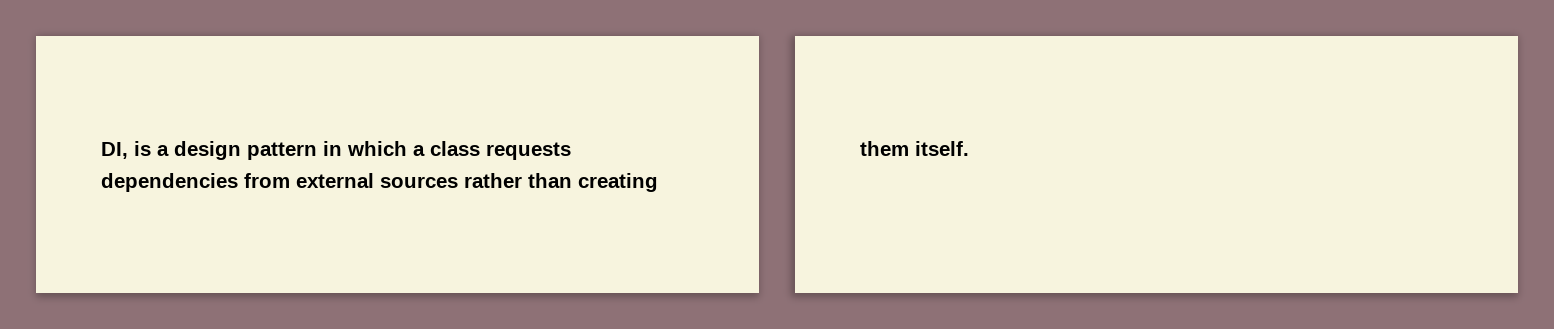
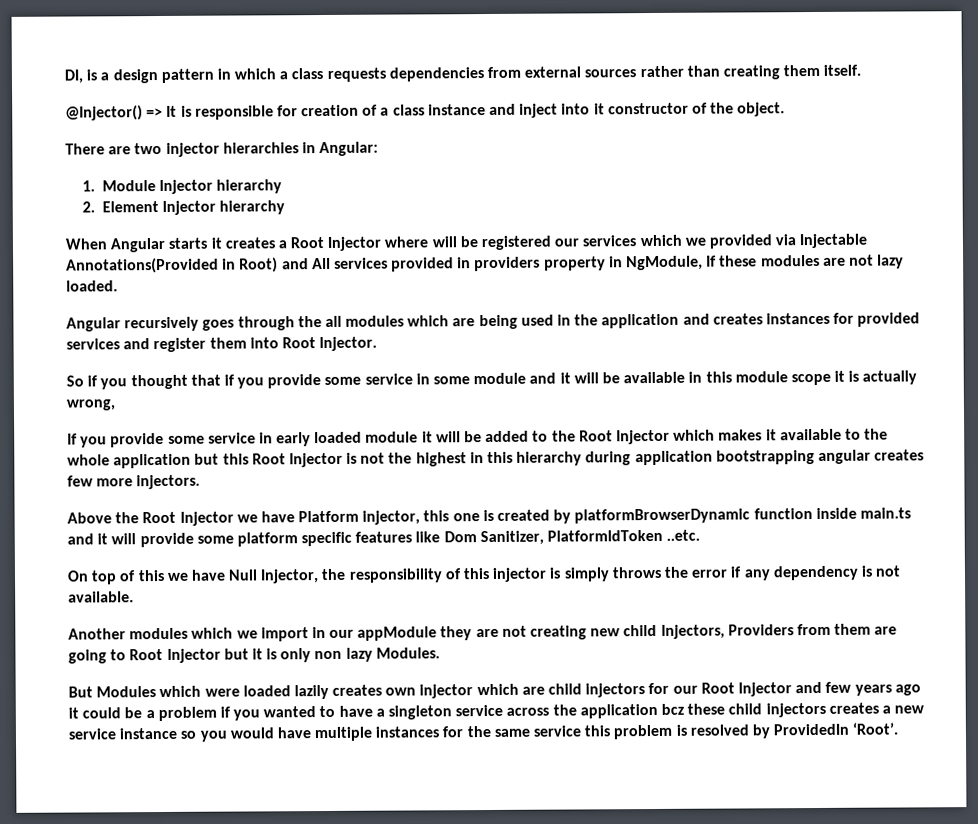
+ @Injector() => It is responsible for creation of a class instance and inject into it constructor of the object.
+ There are two injector hierarchies in Angular:
+ 1. Module Injector hierarchy
+ 2. Element Injector hierarchy
+ When Angular starts it creates a Root Injector where will be registered our services which we provided via Injectable Annotations(Provided in Root) and All services provided in providers property in NgModule, If these modules are not lazy loaded.
+ Angular recursively goes through the all modules which are being used in the application and creates instances for provided services and register them into Root Injector.
+ So if you thought that if you provide some service in some module and it will be available in this module scope it is actually wrong,
+ If you provide some service in early loaded module it will be added to the Root Injector which makes it available to the whole application but this Root Injector is not the highest in this hierarchy during application bootstrapping angular creates few more injectors.
+ Above the Root Injector we have Platform injector, this one is created by platformBrowserDynamic function inside main.ts and it will provide some platform specific features like Dom Sanitizer, PlatformIdToken ..etc.
+ On top of this we have Null Injector, the responsibility of this injector is simply throws the error if any dependency is not available.
+ Another modules which we import in our appModule they are not creating new child Injectors, Providers from them are going to Root Injector but it is only non lazy Modules.
+ But Modules which were loaded lazily creates own injector which are child injectors for our Root Injector and few years ago it could be a problem if you wanted to have a singleton service across the application bcz these child injectors creates a new service instance so you would have multiple instances for the same service this problem is resolved by ProvidedIn ‘Root’.

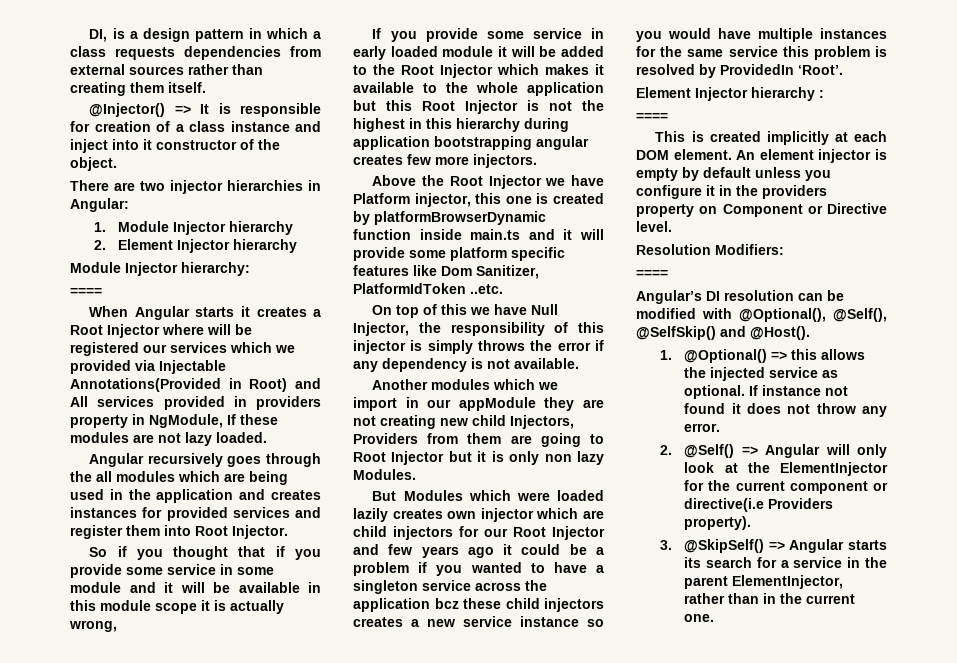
+ Module Injector hierarchy:
+ ====
+ Element Injector hierarchy :
+ ====
+ This is created implicitly at each DOM element. An element injector is empty by default unless you configure it in the providers property on Component or Directive level.
+ Resolution Modifiers:
+ ====
+ Angular’s DI resolution can be modified with @Optional(), @Self(), @SelfSkip() and @Host().
+ 1. @Optional() => this allows the injected service as optional. If instance not found it does not throw any error.
+ 2. @Self() => Angular will only look at the ElementInjector for the current component or directive(i.e Providers property).
+ 3. @SkipSelf() => Angular starts its search for a service in the parent ElementInjector, rather than in the current one.

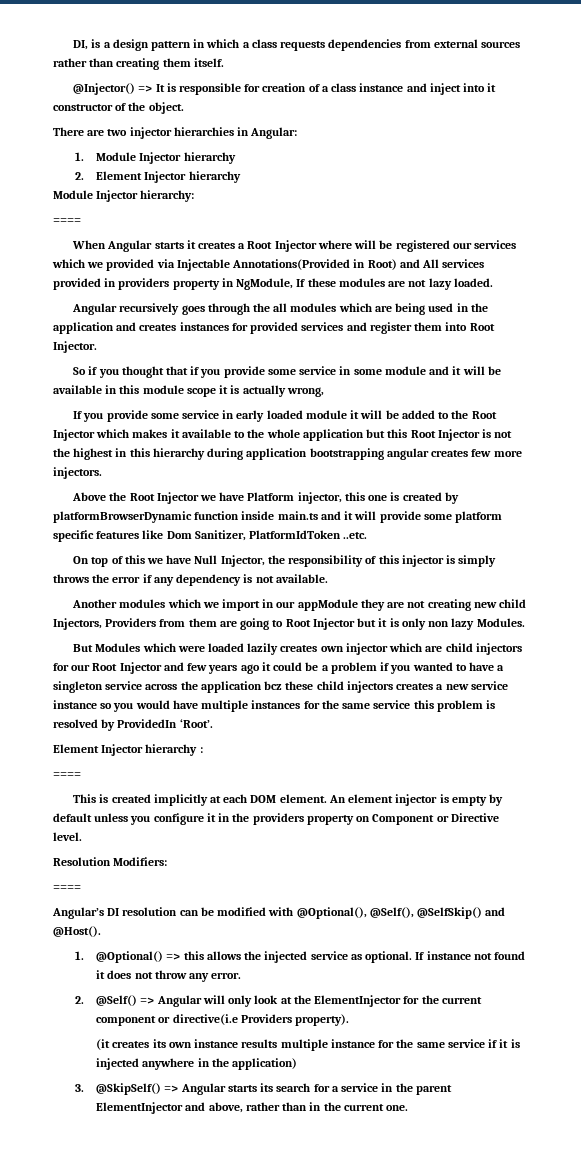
+ (it creates its own instance results multiple instance for the same service if it is injected anywhere in the application)
- 3. @SkipSelf() => Angular starts its search for a service in the parent ElementInjector, rather than in the current one.
+ 3. @SkipSelf() => Angular starts its search for a service in the parent ElementInjector and above, rather than in the current one.

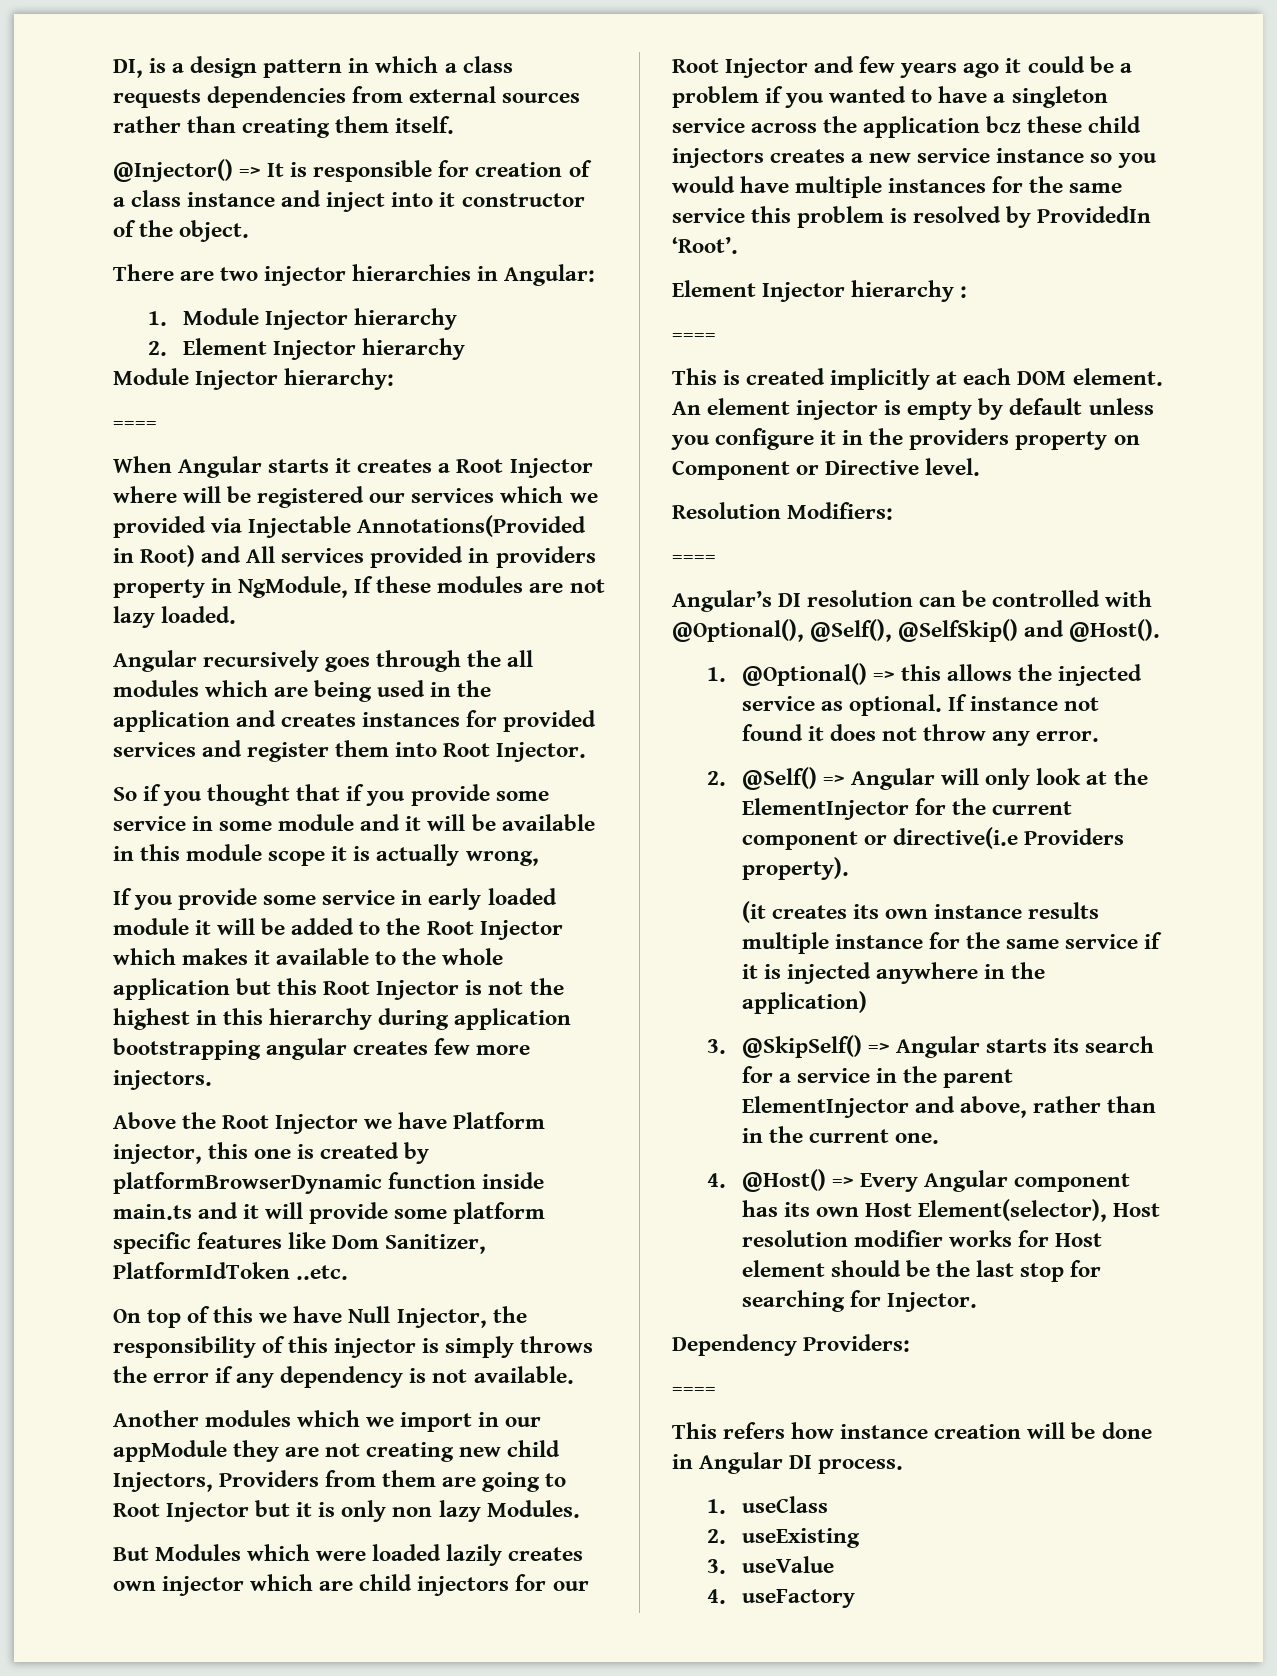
- Angular’s DI resolution can be modified with @Optional(), @Self(), @SelfSkip() and @Host().
+ Angular’s DI resolution can be controlled with @Optional(), @Self(), @SelfSkip() and @Host().
+ 4. @Host() => Every Angular component has its own Host Element(selector), Host resolution modifier works for Host element should be the last stop for searching for Injector.
+ Dependency Providers:
+ ====
+ This refers how instance creation will be done in Angular DI process.
+ 1. useClass
+ 2. useExisting
+ 3. useValue
+ 4. useFactory

